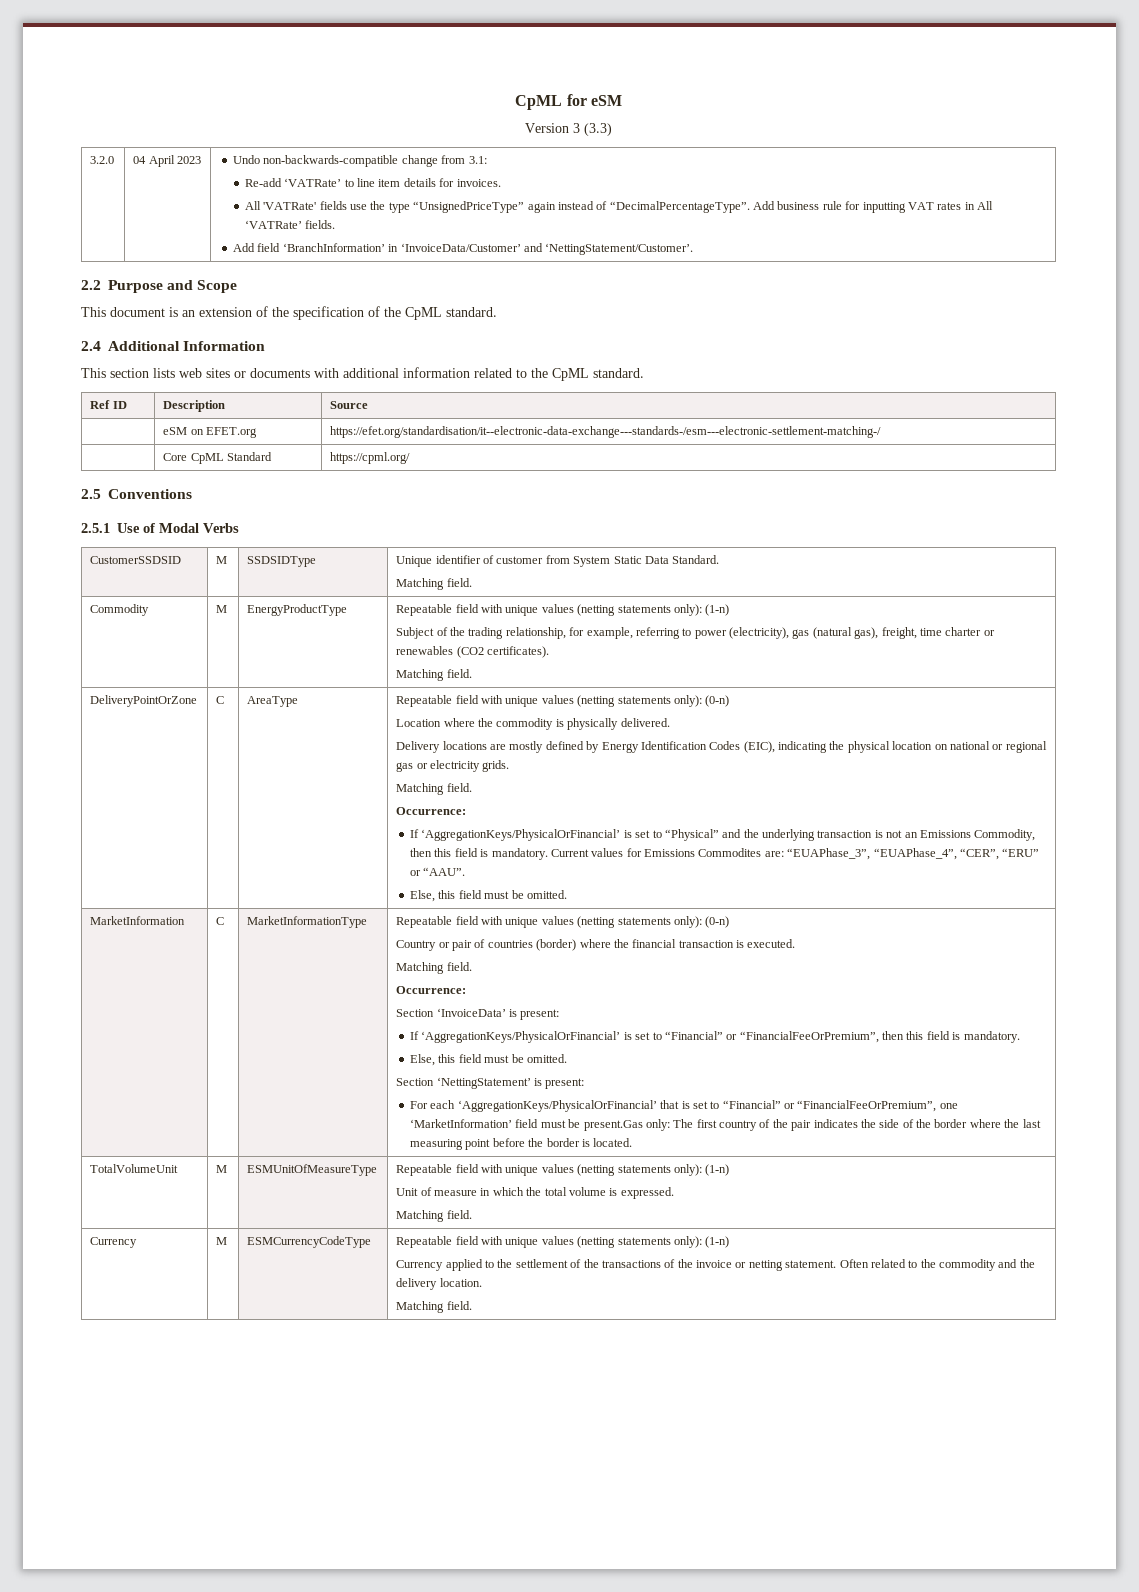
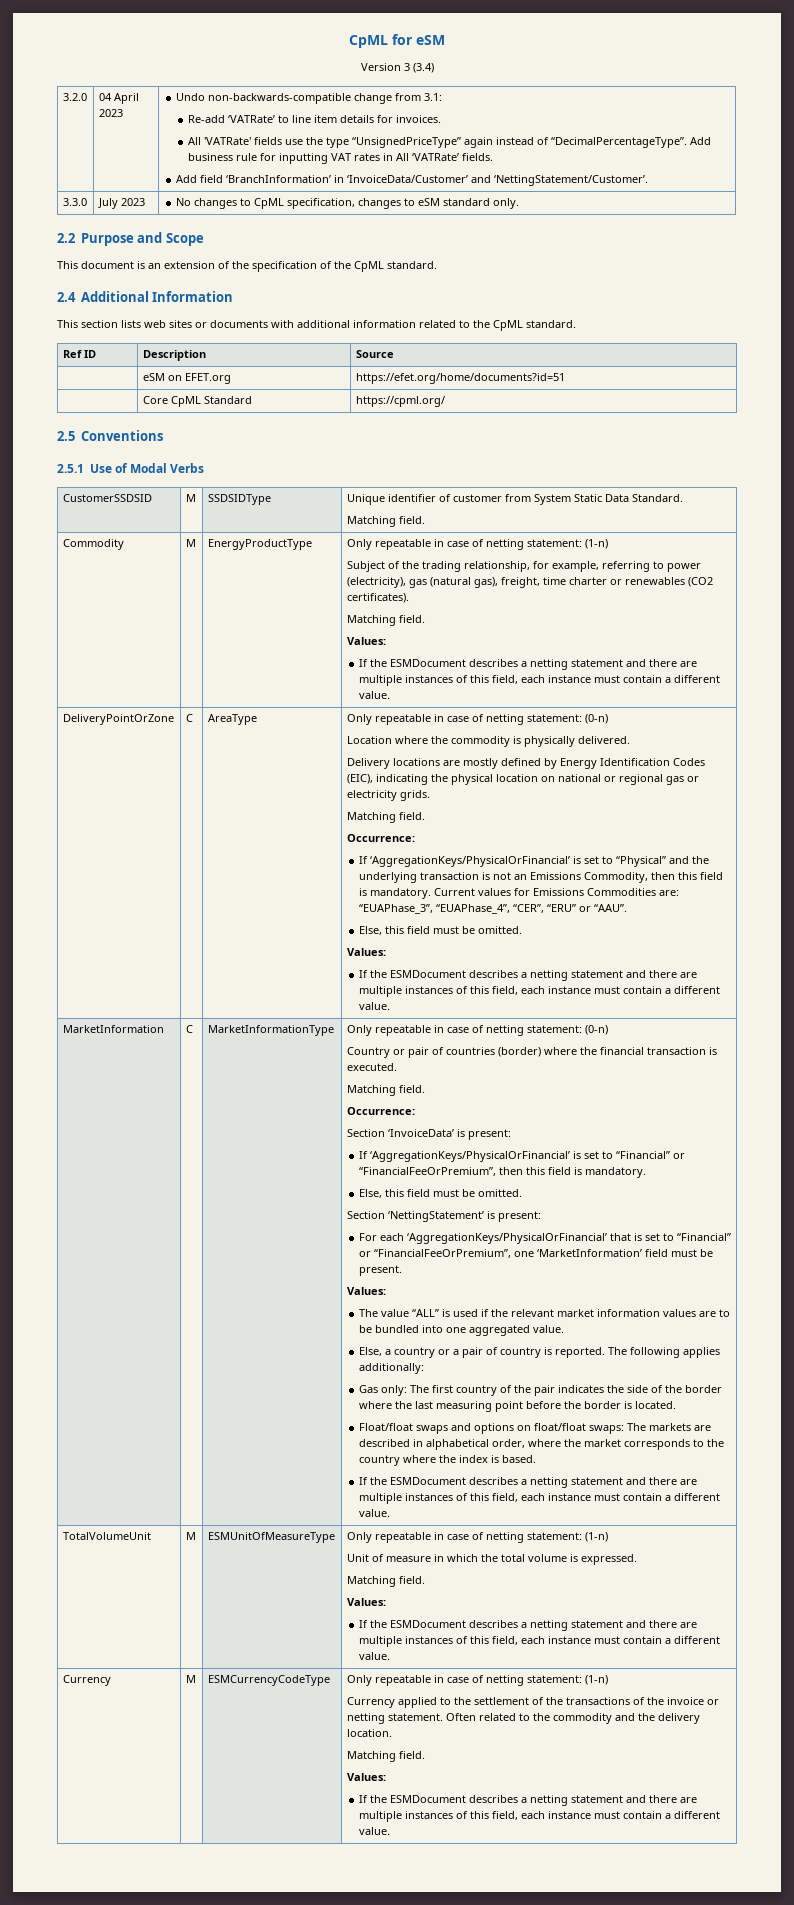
- Version 3 (3.3)
+ Version 3 (3.4)
+ 3.3.0 | July 2023 | No changes to CpML specification, changes to eSM standard only.
- | eSM on EFET.org | https://efet.org/standardisation/it--electronic-data-exchange---standards-/esm---electronic-settlement-matching-/
+ | eSM on EFET.org | https://efet.org/home/documents?id=51
- EnergyProductType | Repeatable field with unique values (netting statements only): (1-n)
+ EnergyProductType | Only repeatable in case of netting statement: (1-n)
  Subject of the trading relationship, for example, referring to power (electricity), gas (natural gas), freight, time charter or renewables (CO2 certificates).
  Matching field.
- DeliveryPointOrZone | C | AreaType | Repeatable field with unique values (netting statements only): (0-n)
+ Values:
+ If the ESMDocument describes a netting statement and there are multiple instances of this field, each instance must contain a different value.
+ DeliveryPointOrZone | C | AreaType | Only repeatable in case of netting statement: (0-n)
- Current values for Emissions Commodites are: “EUAPhase_3”, “EUAPhase_4”, “CER”, “ERU” or “AAU”.
+ Current values for Emissions Commodities are: “EUAPhase_3”, “EUAPhase_4”, “CER”, “ERU” or “AAU”.
  Else, this field must be omitted.
- MarketInformation | C | MarketInformationType | Repeatable field with unique values (netting statements only): (0-n)
+ Values:
+ If the ESMDocument describes a netting statement and there are multiple instances of this field, each instance must contain a different value.
+ MarketInformation | C | MarketInformationType | Only repeatable in case of netting statement: (0-n)
- For each ‘AggregationKeys/PhysicalOrFinancial’ that is set to “Financial” or “FinancialFeeOrPremium”, one ‘MarketInformation’ field must be present.Gas only: The first country of the pair indicates the side of the border where the last measuring point before the border is located.
+ For each ‘AggregationKeys/PhysicalOrFinancial’ that is set to “Financial” or “FinancialFeeOrPremium”, one ‘MarketInformation’ field must be present.
+ Values:
+ The value “ALL” is used if the relevant market information values are to be bundled into one aggregated value.
+ Else, a country or a pair of country is reported. The following applies additionally:
+ Gas only: The first country of the pair indicates the side of the border where the last measuring point before the border is located.
- TotalVolumeUnit | M | ESMUnitOfMeasureType | Repeatable field with unique values (netting statements only): (1-n)
+ Float/float swaps and options on float/float swaps: The markets are described in alphabetical order, where the market corresponds to the country where the index is based.
+ If the ESMDocument describes a netting statement and there are multiple instances of this field, each instance must contain a different value.
+ TotalVolumeUnit | M | ESMUnitOfMeasureType | Only repeatable in case of netting statement: (1-n)
  Unit of measure in which the total volume is expressed.
  Matching field.
- Currency | M | ESMCurrencyCodeType | Repeatable field with unique values (netting statements only): (1-n)
+ Values:
+ If the ESMDocument describes a netting statement and there are multiple instances of this field, each instance must contain a different value.
+ Currency | M | ESMCurrencyCodeType | Only repeatable in case of netting statement: (1-n)
  Currency applied to the settlement of the transactions of the invoice or netting statement. Often related to the commodity and the delivery location.
  Matching field.
+ Values:
+ If the ESMDocument describes a netting statement and there are multiple instances of this field, each instance must contain a different value.

